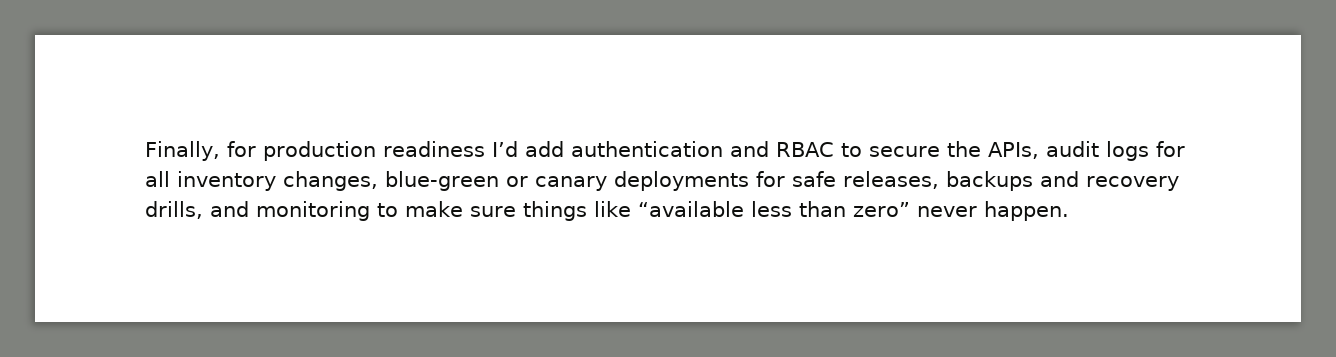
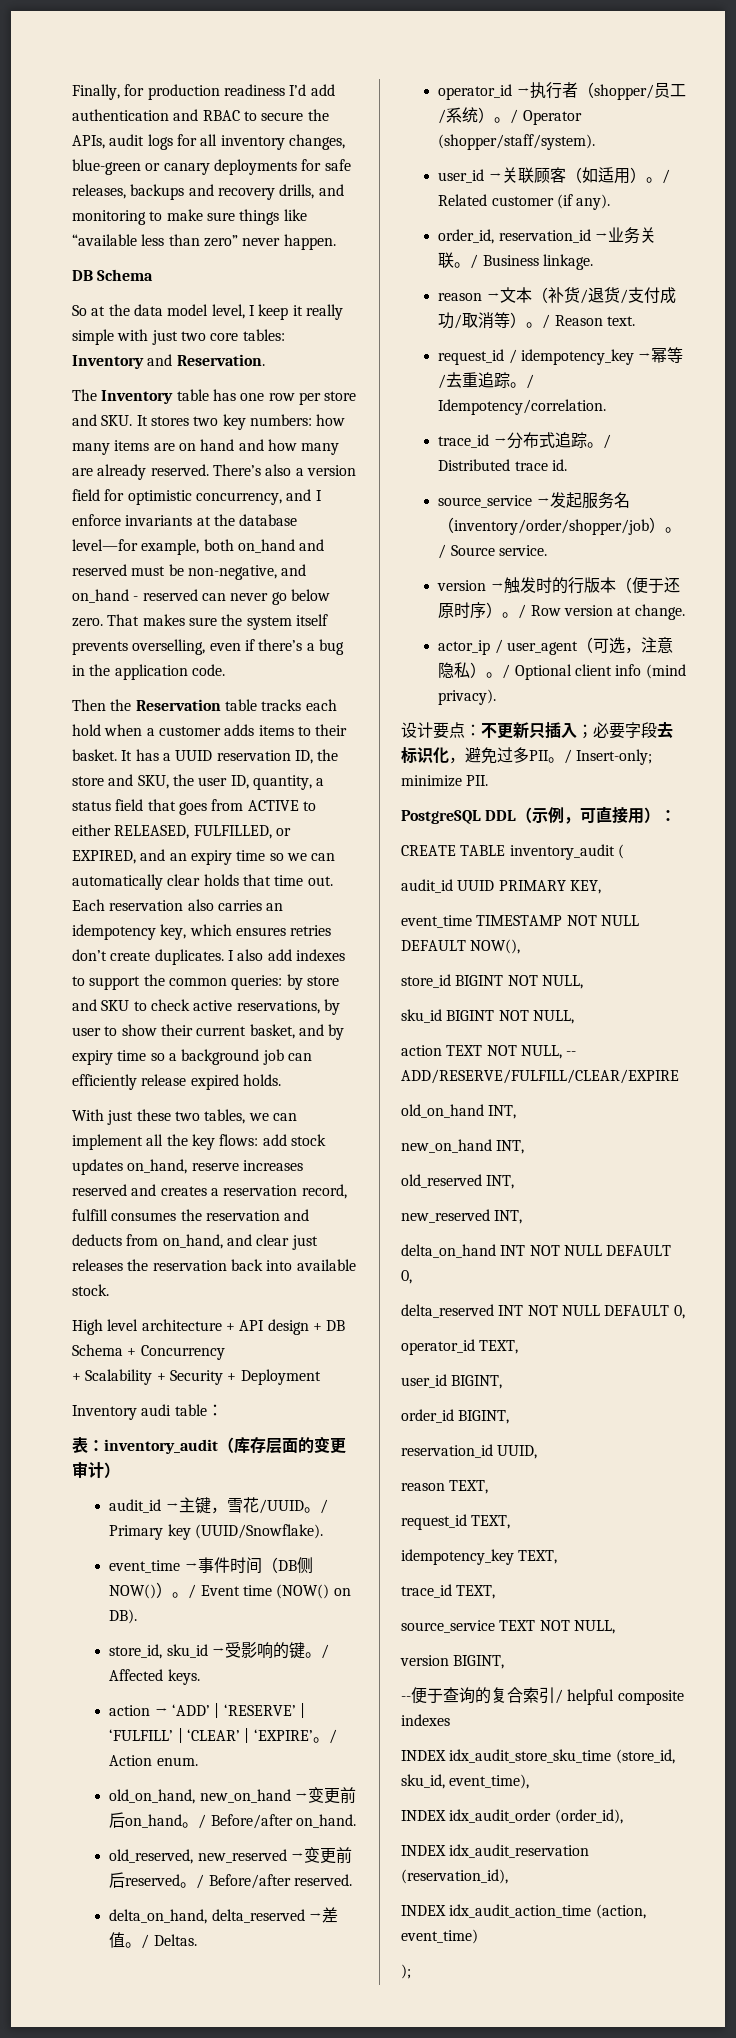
  Finally, for production readiness I’d add authentication and RBAC to secure the APIs, audit logs for all inventory changes, blue-green or canary deployments for safe releases, backups and recovery drills, and monitoring to make sure things like “available less than zero” never happen.
+ DB Schema
+ So at the data model level, I keep it really simple with just two core tables: Inventory and Reservation.
+ The Inventory table has one row per store and SKU. It stores two key numbers: how many items are on hand and how many are already reserved. There’s also a version field for optimistic concurrency, and I enforce invariants at the database level—for example, both on_hand and reserved must be non-negative, and on_hand - reserved can never go below zero. That makes sure the system itself prevents overselling, even if there’s a bug in the application code.
+ Then the Reservation table tracks each hold when a customer adds items to their basket. It has a UUID reservation ID, the store and SKU, the user ID, quantity, a status field that goes from ACTIVE to either RELEASED, FULFILLED, or EXPIRED, and an expiry time so we can automatically clear holds that time out. Each reservation also carries an idempotency key, which ensures retries don’t create duplicates. I also add indexes to support the common queries: by store and SKU to check active reservations, by user to show their current basket, and by expiry time so a background job can efficiently release expired holds.
+ With just these two tables, we can implement all the key flows: add stock updates on_hand, reserve increases reserved and creates a reservation record, fulfill consumes the reservation and deducts from on_hand, and clear just releases the reservation back into available stock.
+ High level architecture + API design + DB Schema + Concurrency
+ + Scalability + Security + Deployment
+ Inventory audi table：
+ 表：inventory_audit（库存层面的变更审计）
+ audit_id →主键，雪花/UUID。/ Primary key (UUID/Snowflake).
+ event_time →事件时间（DB侧NOW()）。/ Event time (NOW() on DB).
+ store_id, sku_id →受影响的键。/ Affected keys.
+ action → ‘ADD’ | ‘RESERVE’ | ‘FULFILL’ | ‘CLEAR’ | ‘EXPIRE’。/ Action enum.
+ old_on_hand, new_on_hand →变更前后on_hand。/ Before/after on_hand.
+ old_reserved, new_reserved →变更前后reserved。/ Before/after reserved.
+ delta_on_hand, delta_reserved →差值。/ Deltas.
+ operator_id →执行者（shopper/员工/系统）。/ Operator (shopper/staff/system).
+ user_id →关联顾客（如适用）。/ Related customer (if any).
+ order_id, reservation_id →业务关联。/ Business linkage.
+ reason →文本（补货/退货/支付成功/取消等）。/ Reason text.
+ request_id / idempotency_key →幂等/去重追踪。/ Idempotency/correlation.
+ trace_id →分布式追踪。/ Distributed trace id.
+ source_service →发起服务名（inventory/order/shopper/job）。/ Source service.
+ version →触发时的行版本（便于还原时序）。/ Row version at change.
+ actor_ip / user_agent（可选，注意隐私）。/ Optional client info (mind privacy).
+ 设计要点：不更新只插入；必要字段去标识化，避免过多PII。/ Insert-only; minimize PII.
+ PostgreSQL DDL（示例，可直接用）：
+ CREATE TABLE inventory_audit (
+ audit_id UUID PRIMARY KEY,
+ event_time TIMESTAMP NOT NULL DEFAULT NOW(),
+ store_id BIGINT NOT NULL,
+ sku_id BIGINT NOT NULL,
+ action TEXT NOT NULL, -- ADD/RESERVE/FULFILL/CLEAR/EXPIRE
+ old_on_hand INT,
+ new_on_hand INT,
+ old_reserved INT,
+ new_reserved INT,
+ delta_on_hand INT NOT NULL DEFAULT 0,
+ delta_reserved INT NOT NULL DEFAULT 0,
+ operator_id TEXT,
+ user_id BIGINT,
+ order_id BIGINT,
+ reservation_id UUID,
+ reason TEXT,
+ request_id TEXT,
+ idempotency_key TEXT,
+ trace_id TEXT,
+ source_service TEXT NOT NULL,
+ version BIGINT,
+ --便于查询的复合索引/ helpful composite indexes
+ INDEX idx_audit_store_sku_time (store_id, sku_id, event_time),
+ INDEX idx_audit_order (order_id),
+ INDEX idx_audit_reservation (reservation_id),
+ INDEX idx_audit_action_time (action, event_time)
+ );

